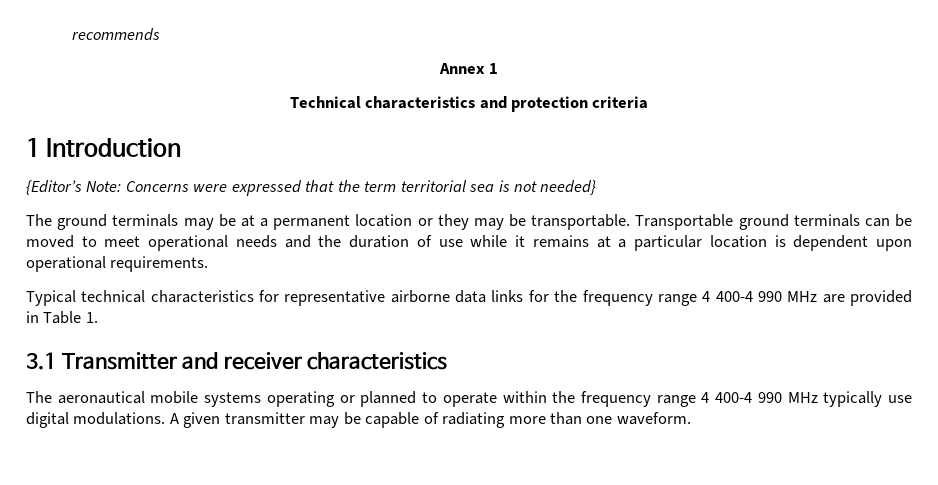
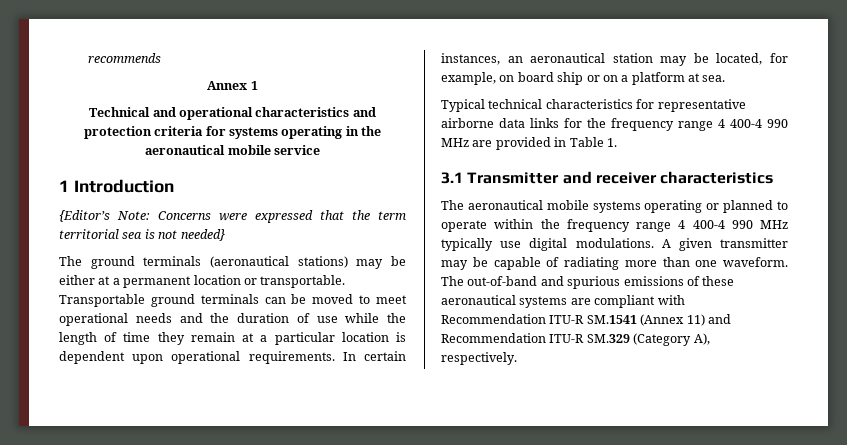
- Technical characteristics and protection criteria
+ Technical and operational characteristics and protection criteria for systems operating in the aeronautical mobile service
- The ground terminals may be at a permanent location or they may be transportable.
+ The ground terminals (aeronautical stations) may be either at a permanent location or transportable.
- Transportable ground terminals can be moved to meet operational needs and the duration of use while it remains at a particular location is dependent upon operational requirements.
+ Transportable ground terminals can be moved to meet operational needs and the duration of use while the length of time they remain at a particular location is dependent upon operational requirements. In certain instances, an aeronautical station may be located, for example, on board ship or on a platform at sea.
+ The out-of-band and spurious emissions of these aeronautical systems are compliant with Recommendation ITU-R SM.1541 (Annex 11) and Recommendation ITU-R SM.329 (Category A), respectively.

